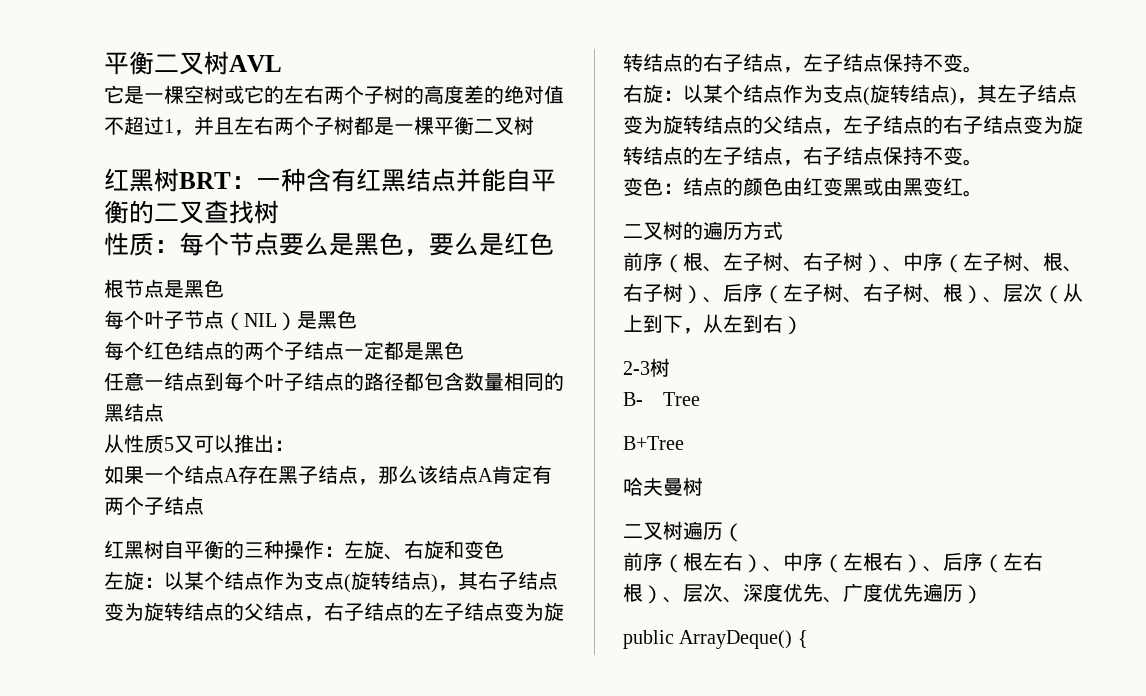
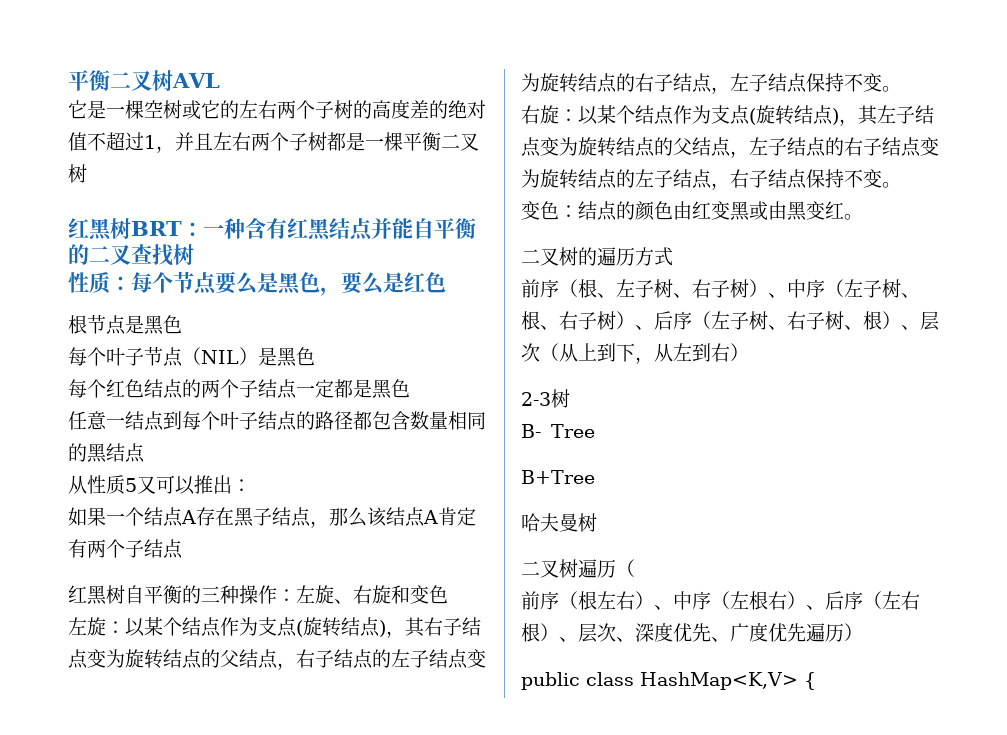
- public ArrayDeque() {
+ public class HashMap<K,V> {

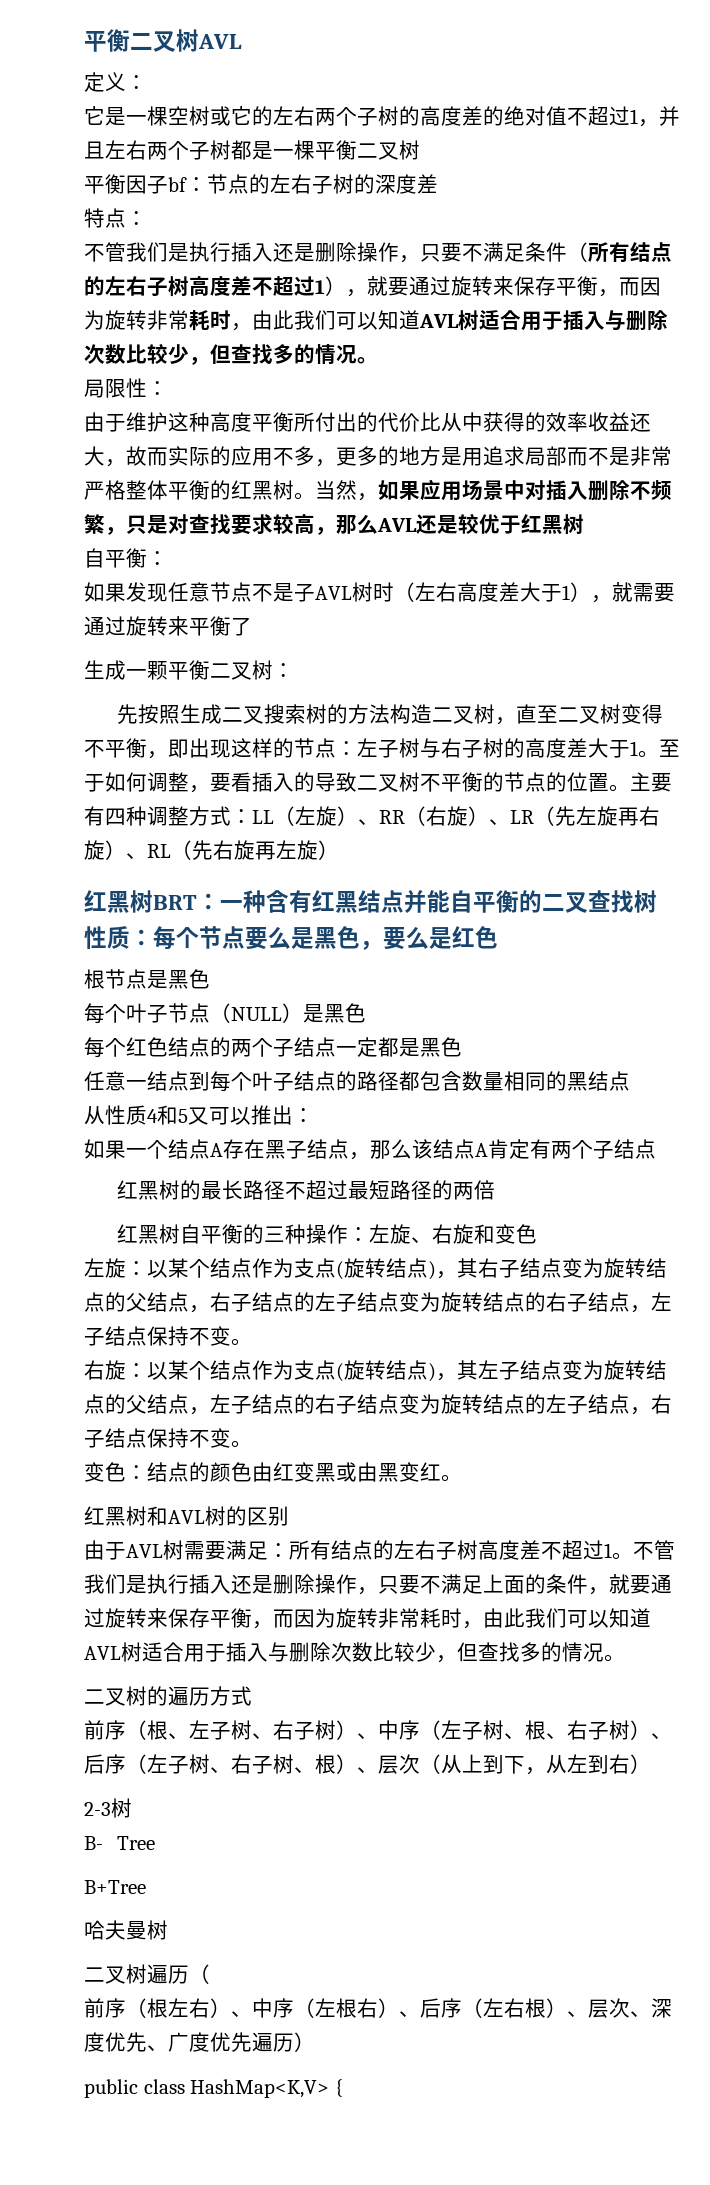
+ 定义：
+ 平衡因子bf：节点的左右子树的深度差
+ 特点：
+ 不管我们是执行插入还是删除操作，只要不满足条件（所有结点的左右子树高度差不超过1），就要通过旋转来保存平衡，而因为旋转非常耗时，由此我们可以知道AVL树适合用于插入与删除次数比较少，但查找多的情况。
+ 局限性：
+ 由于维护这种高度平衡所付出的代价比从中获得的效率收益还大，故而实际的应用不多，更多的地方是用追求局部而不是非常严格整体平衡的红黑树。当然，如果应用场景中对插入删除不频繁，只是对查找要求较高，那么AVL还是较优于红黑树
+ 自平衡：
+ 如果发现任意节点不是子AVL树时（左右高度差大于1），就需要通过旋转来平衡了
+ 生成一颗平衡二叉树：
+ 先按照生成二叉搜索树的方法构造二叉树，直至二叉树变得不平衡，即出现这样的节点：左子树与右子树的高度差大于1。至于如何调整，要看插入的导致二叉树不平衡的节点的位置。主要有四种调整方式：LL（左旋）、RR（右旋）、LR（先左旋再右旋）、RL（先右旋再左旋）
- 每个叶子节点（NIL）是黑色
+ 每个叶子节点（NULL）是黑色
- 从性质5又可以推出：
+ 从性质4和5又可以推出：
+ 红黑树的最长路径不超过最短路径的两倍
+ 红黑树和AVL树的区别
+ 由于AVL树需要满足：所有结点的左右子树高度差不超过1。不管我们是执行插入还是删除操作，只要不满足上面的条件，就要通过旋转来保存平衡，而因为旋转非常耗时，由此我们可以知道AVL树适合用于插入与删除次数比较少，但查找多的情况。

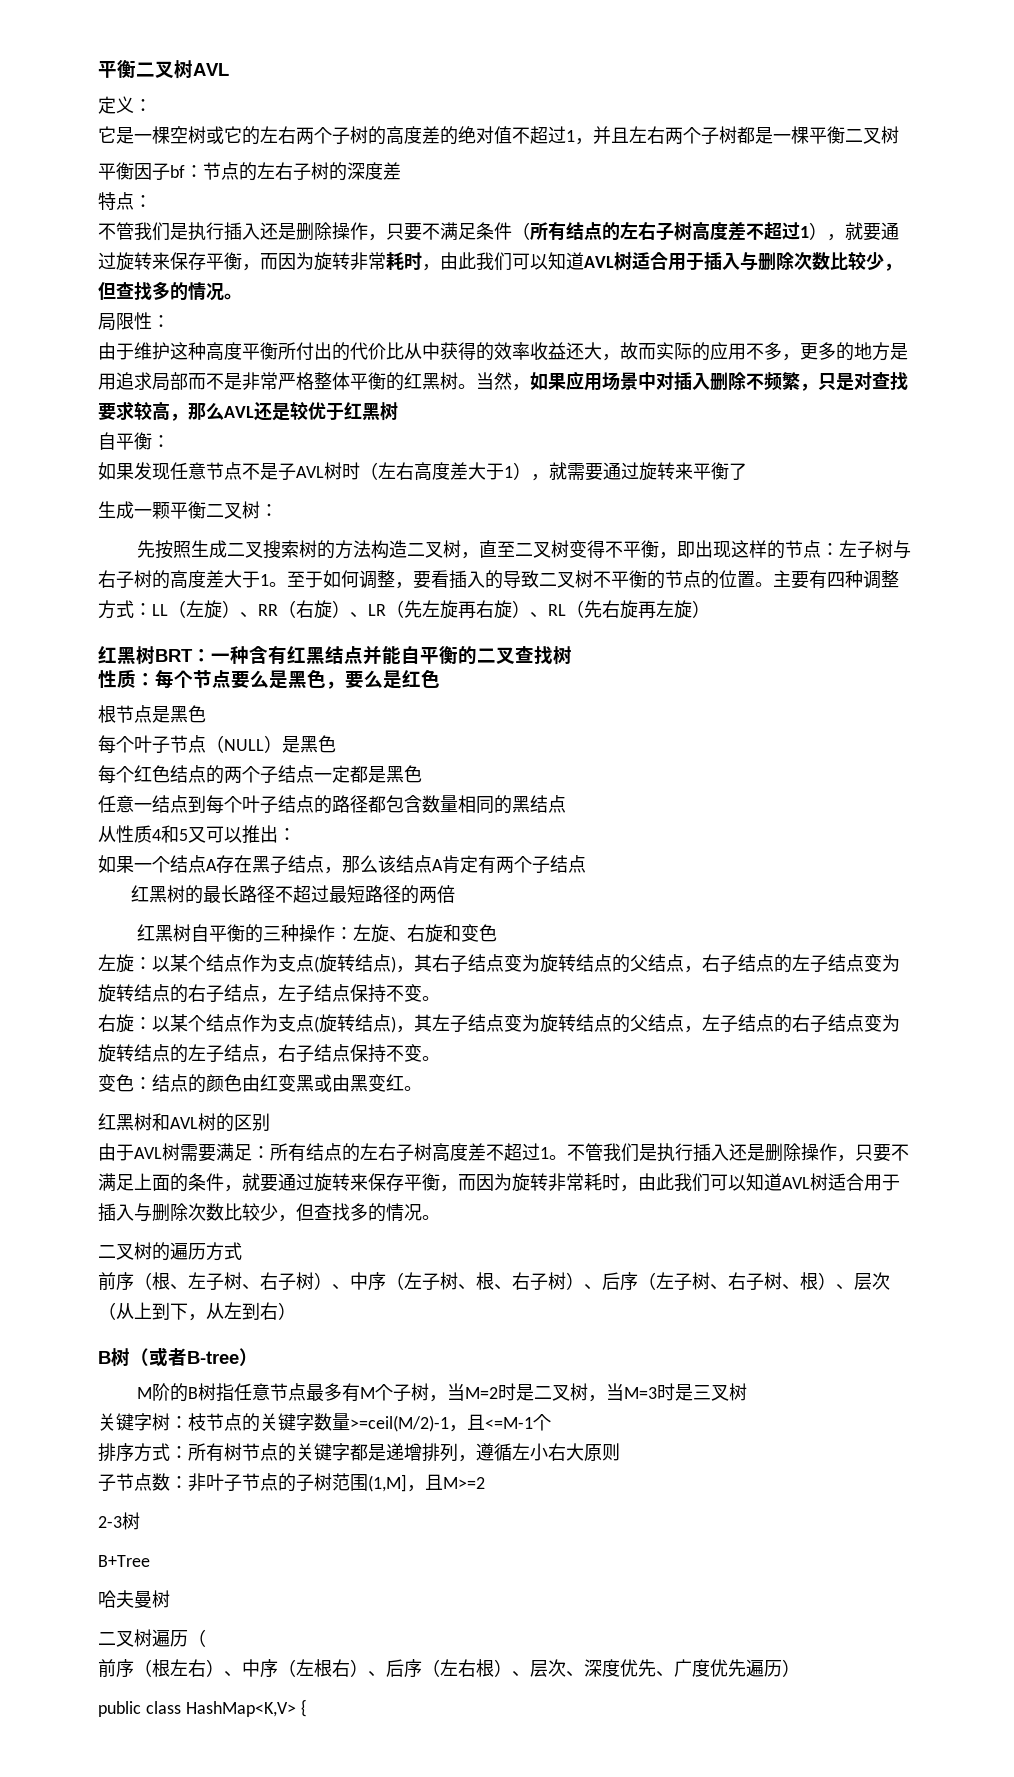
+ B树（或者B-tree）
+ M阶的B树指任意节点最多有M个子树，当M=2时是二叉树，当M=3时是三叉树
+ 关键字树：枝节点的关键字数量>=ceil(M/2)-1，且<=M-1个
+ 排序方式：所有树节点的关键字都是递增排列，遵循左小右大原则
+ 子节点数：非叶子节点的子树范围(1,M]，且M>=2
- B- Tree

